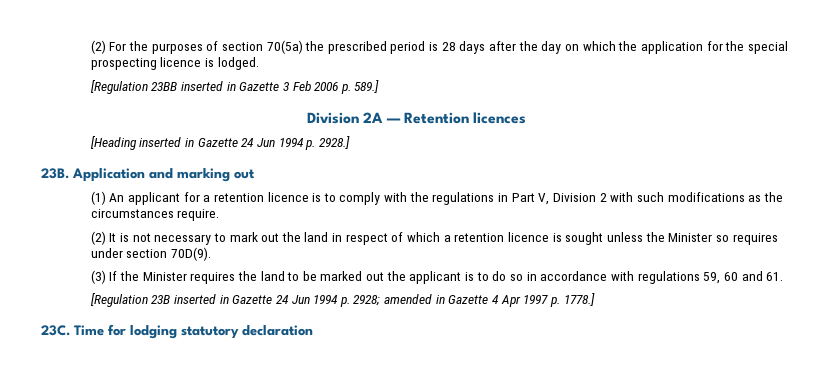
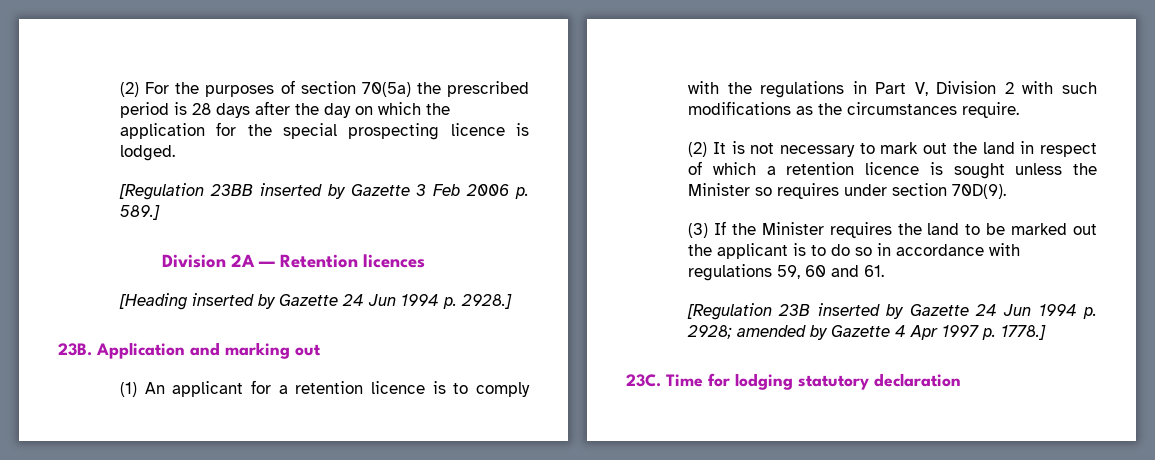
- [Regulation 23BB inserted in Gazette 3 Feb 2006 p. 589.]
+ [Regulation 23BB inserted by Gazette 3 Feb 2006 p. 589.]
- [Heading inserted in Gazette 24 Jun 1994 p. 2928.]
+ [Heading inserted by Gazette 24 Jun 1994 p. 2928.]
- [Regulation 23B inserted in Gazette 24 Jun 1994 p. 2928; amended in Gazette 4 Apr 1997 p. 1778.]
+ [Regulation 23B inserted by Gazette 24 Jun 1994 p. 2928; amended by Gazette 4 Apr 1997 p. 1778.]

